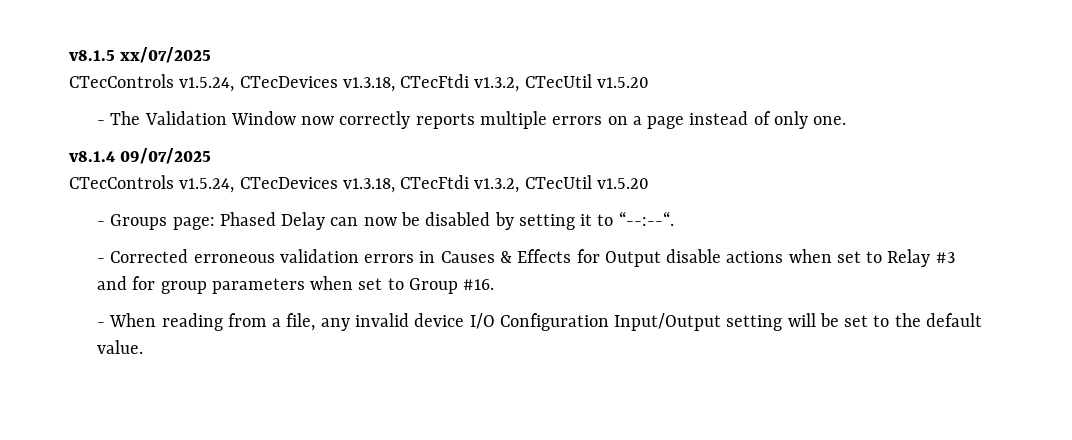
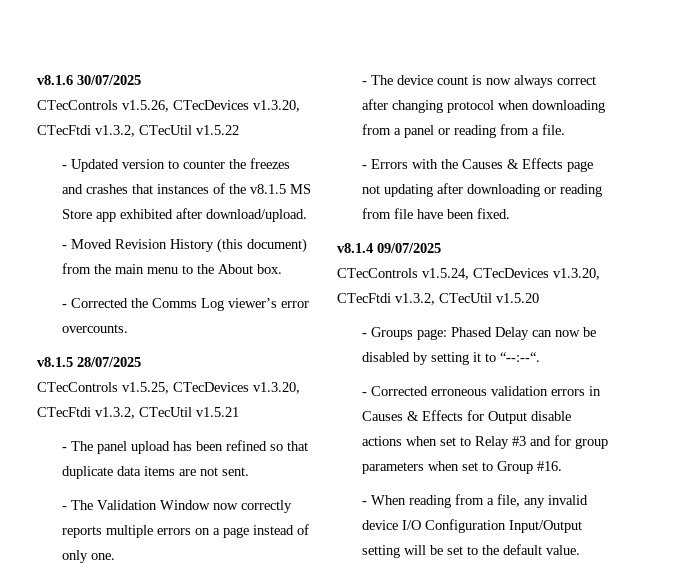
- v8.1.5 xx/07/2025
- CTecControls v1.5.24, CTecDevices v1.3.18, CTecFtdi v1.3.2, CTecUtil v1.5.20
+ v8.1.6 30/07/2025
+ CTecControls v1.5.26, CTecDevices v1.3.20, CTecFtdi v1.3.2, CTecUtil v1.5.22
+ - Updated version to counter the freezes and crashes that instances of the v8.1.5 MS Store app exhibited after download/upload.
+ - Moved Revision History (this document) from the main menu to the About box.
+ - Corrected the Comms Log viewer’s error overcounts.
+ v8.1.5 28/07/2025
+ CTecControls v1.5.25, CTecDevices v1.3.20, CTecFtdi v1.3.2, CTecUtil v1.5.21
+ - The panel upload has been refined so that duplicate data items are not sent.
+ - The device count is now always correct after changing protocol when downloading from a panel or reading from a file.
+ - Errors with the Causes & Effects page not updating after downloading or reading from file have been fixed.
  v8.1.4 09/07/2025
- CTecControls v1.5.24, CTecDevices v1.3.18, CTecFtdi v1.3.2, CTecUtil v1.5.20
+ CTecControls v1.5.24, CTecDevices v1.3.20, CTecFtdi v1.3.2, CTecUtil v1.5.20

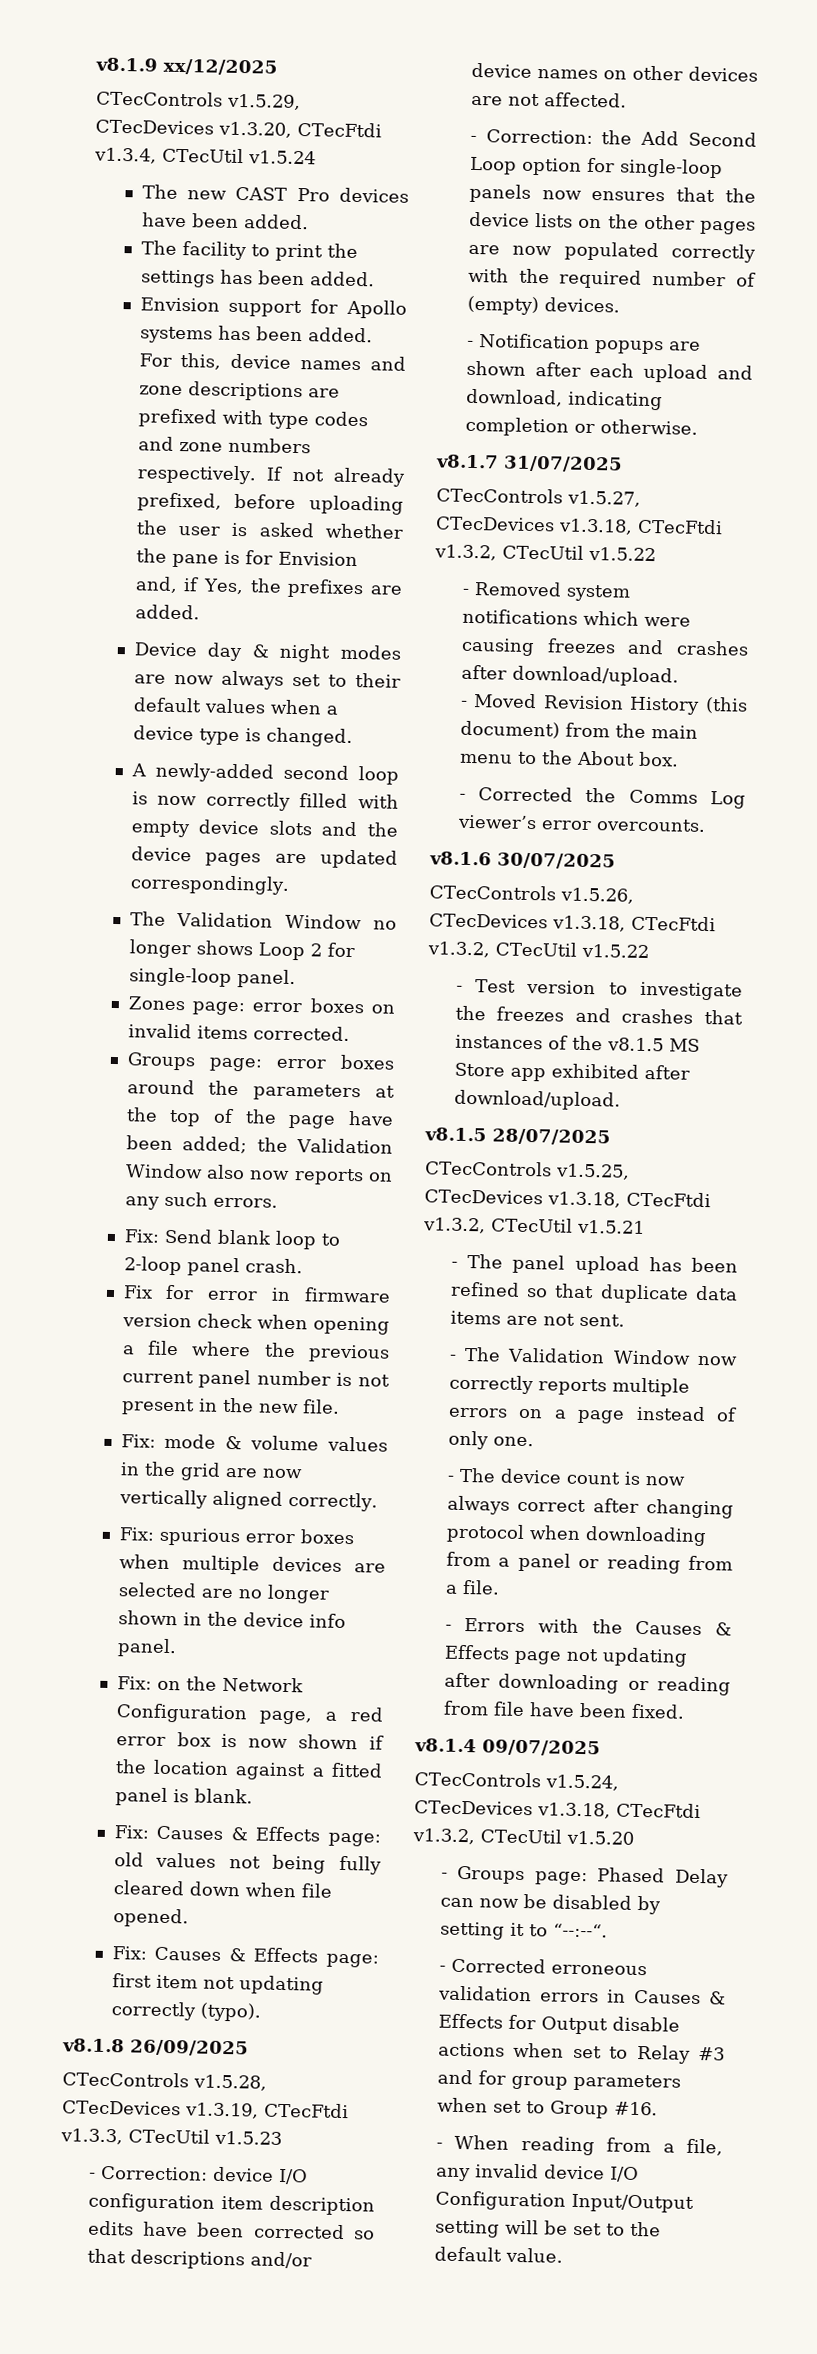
- v8.1.6 30/07/2025
- CTecControls v1.5.26, CTecDevices v1.3.20, CTecFtdi v1.3.2, CTecUtil v1.5.22
- - Updated version to counter the freezes and crashes that instances of the v8.1.5 MS Store app exhibited after download/upload.
+ v8.1.9 xx/12/2025
+ CTecControls v1.5.29, CTecDevices v1.3.20, CTecFtdi v1.3.4, CTecUtil v1.5.24
+ The new CAST Pro devices have been added.
+ The facility to print the settings has been added.
+ Envision support for Apollo systems has been added. For this, device names and zone descriptions are prefixed with type codes and zone numbers respectively. If not already prefixed, before uploading the user is asked whether the pane is for Envision and, if Yes, the prefixes are added.
+ Device day & night modes are now always set to their default values when a device type is changed.
+ A newly-added second loop is now correctly filled with empty device slots and the device pages are updated correspondingly.
+ The Validation Window no longer shows Loop 2 for single-loop panel.
+ Zones page: error boxes on invalid items corrected.
+ Groups page: error boxes around the parameters at the top of the page have been added; the Validation Window also now reports on any such errors.
+ Fix: Send blank loop to 2-loop panel crash.
+ Fix for error in firmware version check when opening a file where the previous current panel number is not present in the new file.
+ Fix: mode & volume values in the grid are now vertically aligned correctly.
+ Fix: spurious error boxes when multiple devices are selected are no longer shown in the device info panel.
+ Fix: on the Network Configuration page, a red error box is now shown if the location against a fitted panel is blank.
+ Fix: Causes & Effects page: old values not being fully cleared down when file opened.
+ Fix: Causes & Effects page: first item not updating correctly (typo).
+ v8.1.8 26/09/2025
+ CTecControls v1.5.28, CTecDevices v1.3.19, CTecFtdi v1.3.3, CTecUtil v1.5.23
+ - Correction: device I/O configuration item description edits have been corrected so that descriptions and/or device names on other devices are not affected.
+ - Correction: the Add Second Loop option for single-loop panels now ensures that the device lists on the other pages are now populated correctly with the required number of (empty) devices.
+ - Notification popups are shown after each upload and download, indicating completion or otherwise.
+ v8.1.7 31/07/2025
+ CTecControls v1.5.27, CTecDevices v1.3.18, CTecFtdi v1.3.2, CTecUtil v1.5.22
+ - Removed system notifications which were causing freezes and crashes after download/upload.
+ v8.1.6 30/07/2025
+ CTecControls v1.5.26, CTecDevices v1.3.18, CTecFtdi v1.3.2, CTecUtil v1.5.22
+ - Test version to investigate the freezes and crashes that instances of the v8.1.5 MS Store app exhibited after download/upload.
- CTecControls v1.5.25, CTecDevices v1.3.20, CTecFtdi v1.3.2, CTecUtil v1.5.21
+ CTecControls v1.5.25, CTecDevices v1.3.18, CTecFtdi v1.3.2, CTecUtil v1.5.21
- CTecControls v1.5.24, CTecDevices v1.3.20, CTecFtdi v1.3.2, CTecUtil v1.5.20
+ CTecControls v1.5.24, CTecDevices v1.3.18, CTecFtdi v1.3.2, CTecUtil v1.5.20

